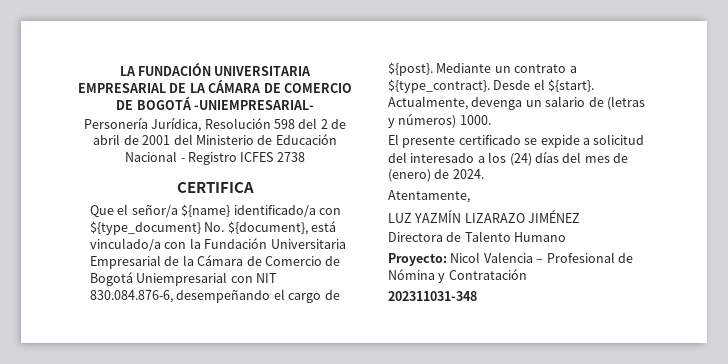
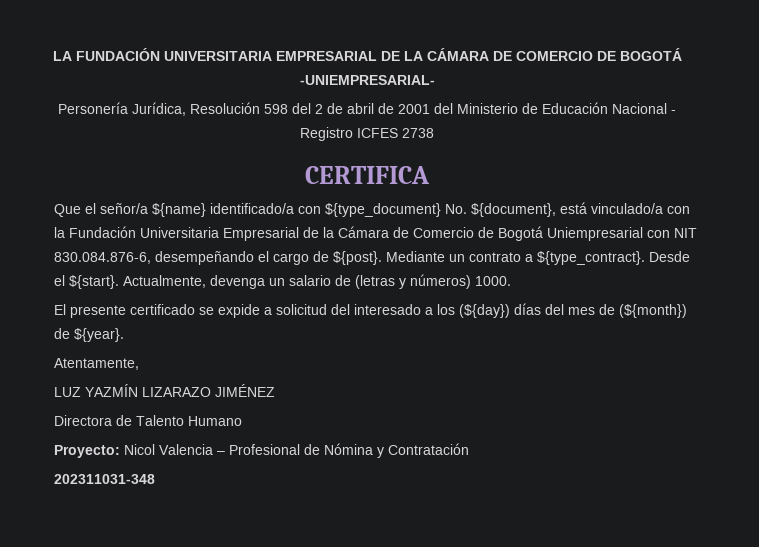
- El presente certificado se expide a solicitud del interesado a los (24) días del mes de (enero) de 2024.
+ El presente certificado se expide a solicitud del interesado a los (${day}) días del mes de (${month}) de ${year}.

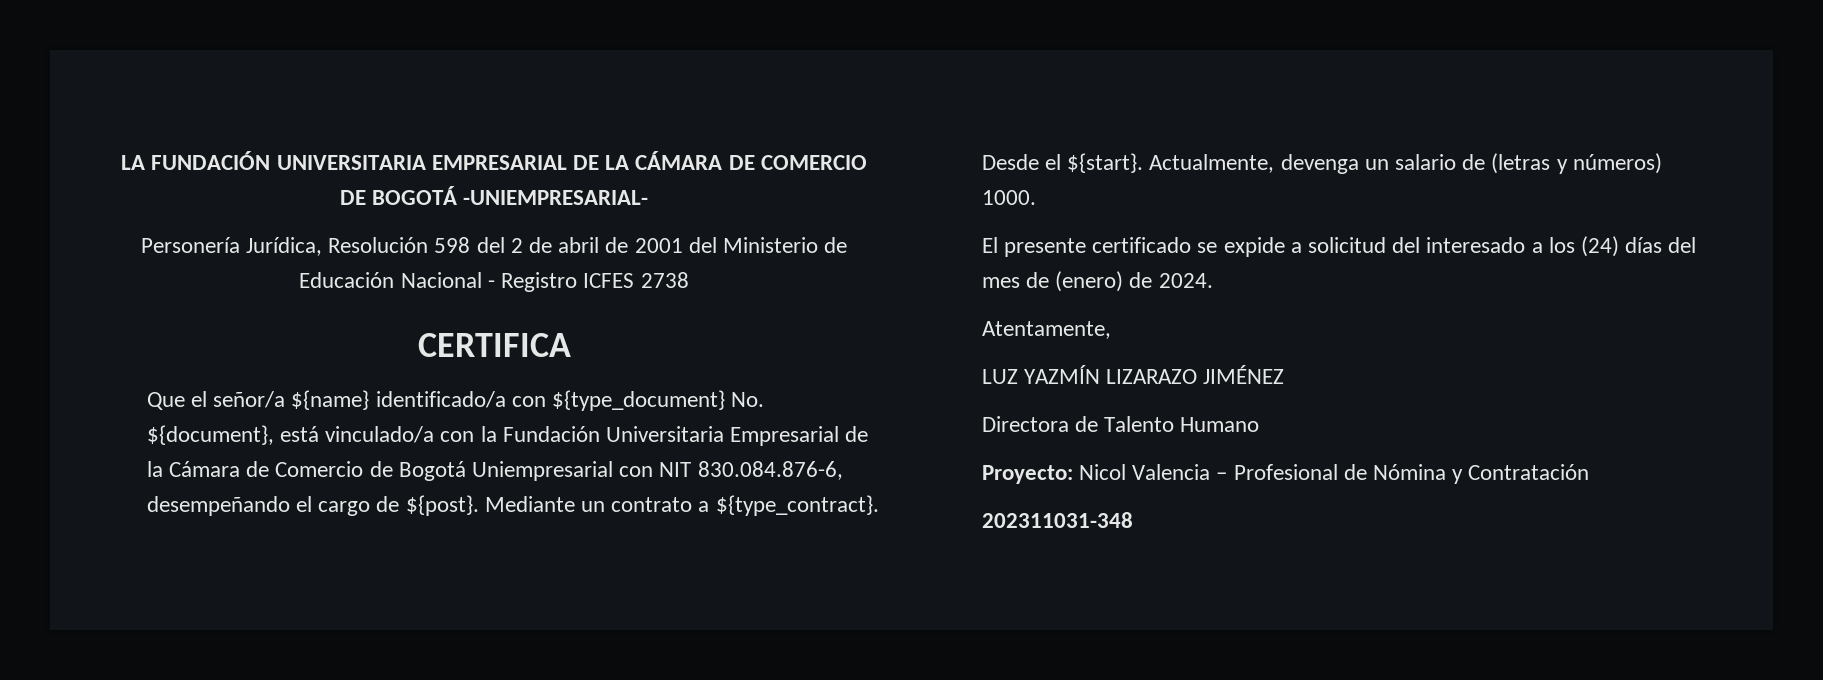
- El presente certificado se expide a solicitud del interesado a los (${day}) días del mes de (${month}) de ${year}.
+ El presente certificado se expide a solicitud del interesado a los (24) días del mes de (enero) de 2024.

